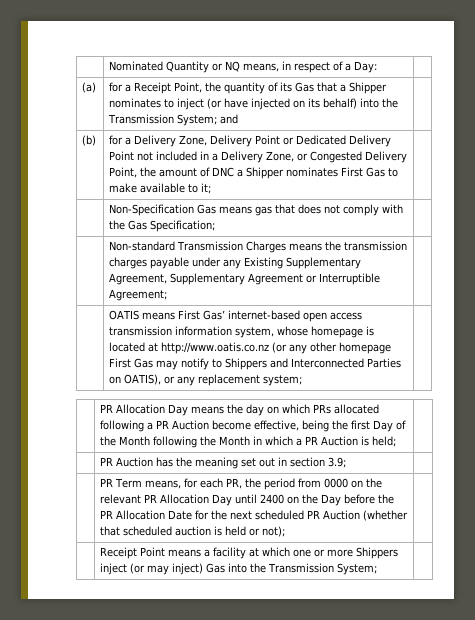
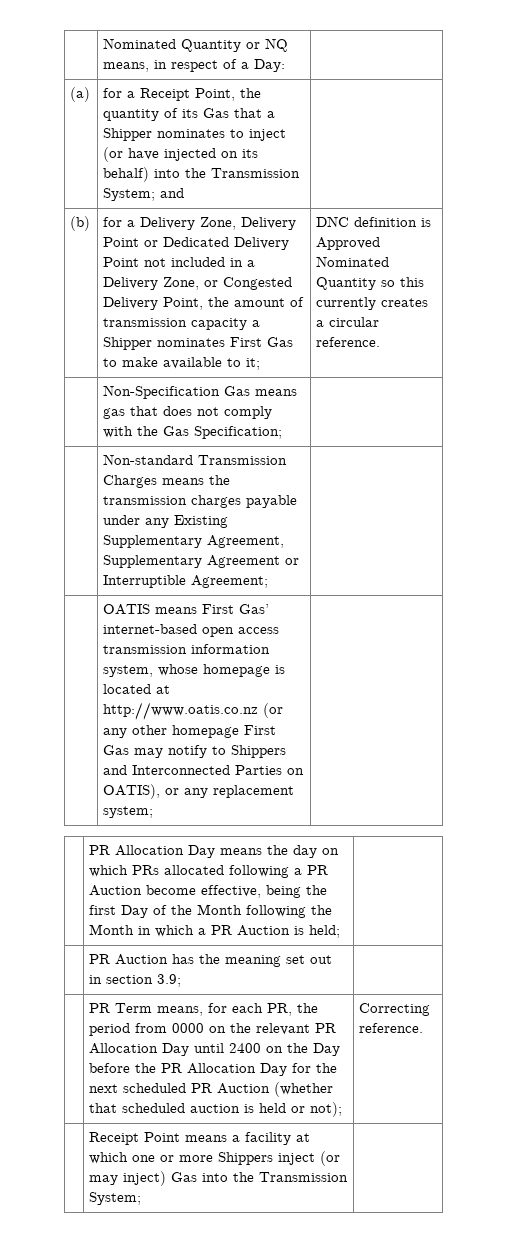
- for a Delivery Zone, Delivery Point or Dedicated Delivery Point not included in a Delivery Zone, or Congested Delivery Point, the amount of DNC a Shipper nominates First Gas to make available to it;
+ for a Delivery Zone, Delivery Point or Dedicated Delivery Point not included in a Delivery Zone, or Congested Delivery Point, the amount of transmission capacity a Shipper nominates First Gas to make available to it;
+ DNC definition is Approved Nominated Quantity so this currently creates a circular reference.
- PR Term means, for each PR, the period from 0000 on the relevant PR Allocation Day until 2400 on the Day before the PR Allocation Date for the next scheduled PR Auction (whether that scheduled auction is held or not);
+ PR Term means, for each PR, the period from 0000 on the relevant PR Allocation Day until 2400 on the Day before the PR Allocation Day for the next scheduled PR Auction (whether that scheduled auction is held or not);
+ Correcting reference.

